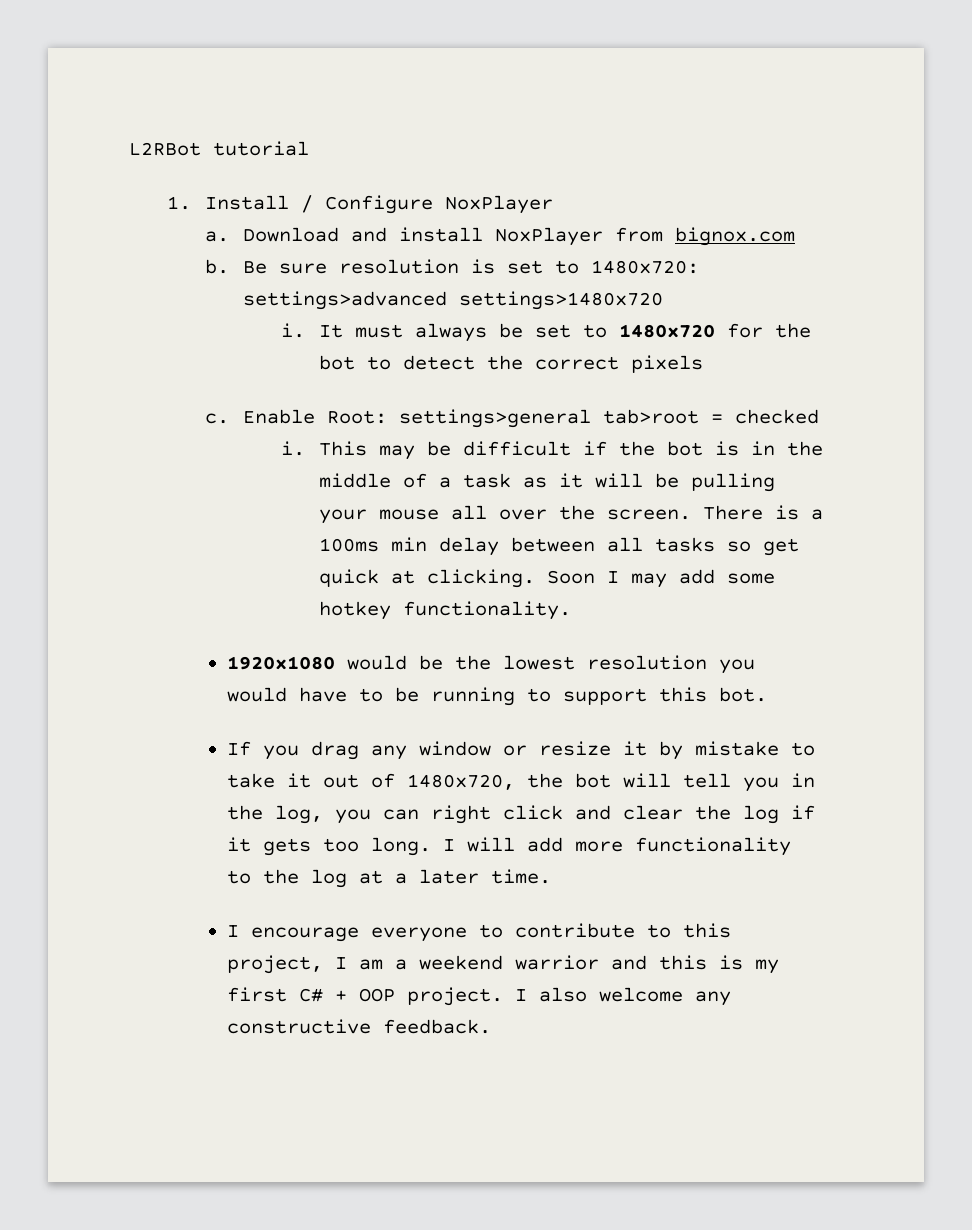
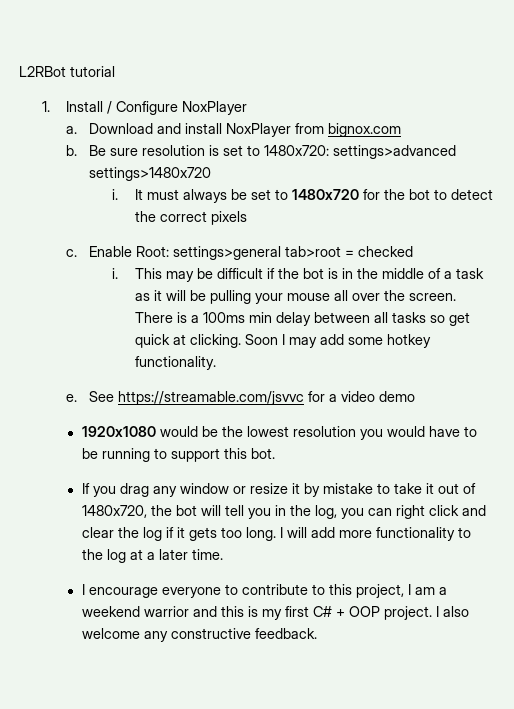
+ e. See https://streamable.com/jsvvc for a video demo

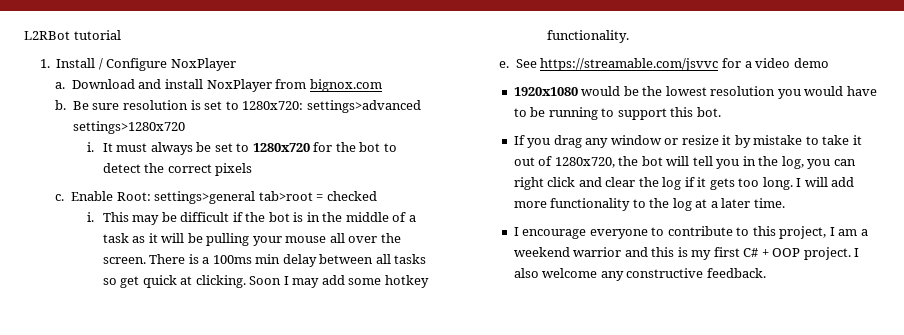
- Be sure resolution is set to 1480x720: settings>advanced settings>1480x720
+ Be sure resolution is set to 1280x720: settings>advanced settings>1280x720
- It must always be set to 1480x720 for the bot to detect the correct pixels
+ It must always be set to 1280x720 for the bot to detect the correct pixels
- If you drag any window or resize it by mistake to take it out of 1480x720, the bot will tell you in the log, you can right click and clear the log if it gets too long.
+ If you drag any window or resize it by mistake to take it out of 1280x720, the bot will tell you in the log, you can right click and clear the log if it gets too long.

